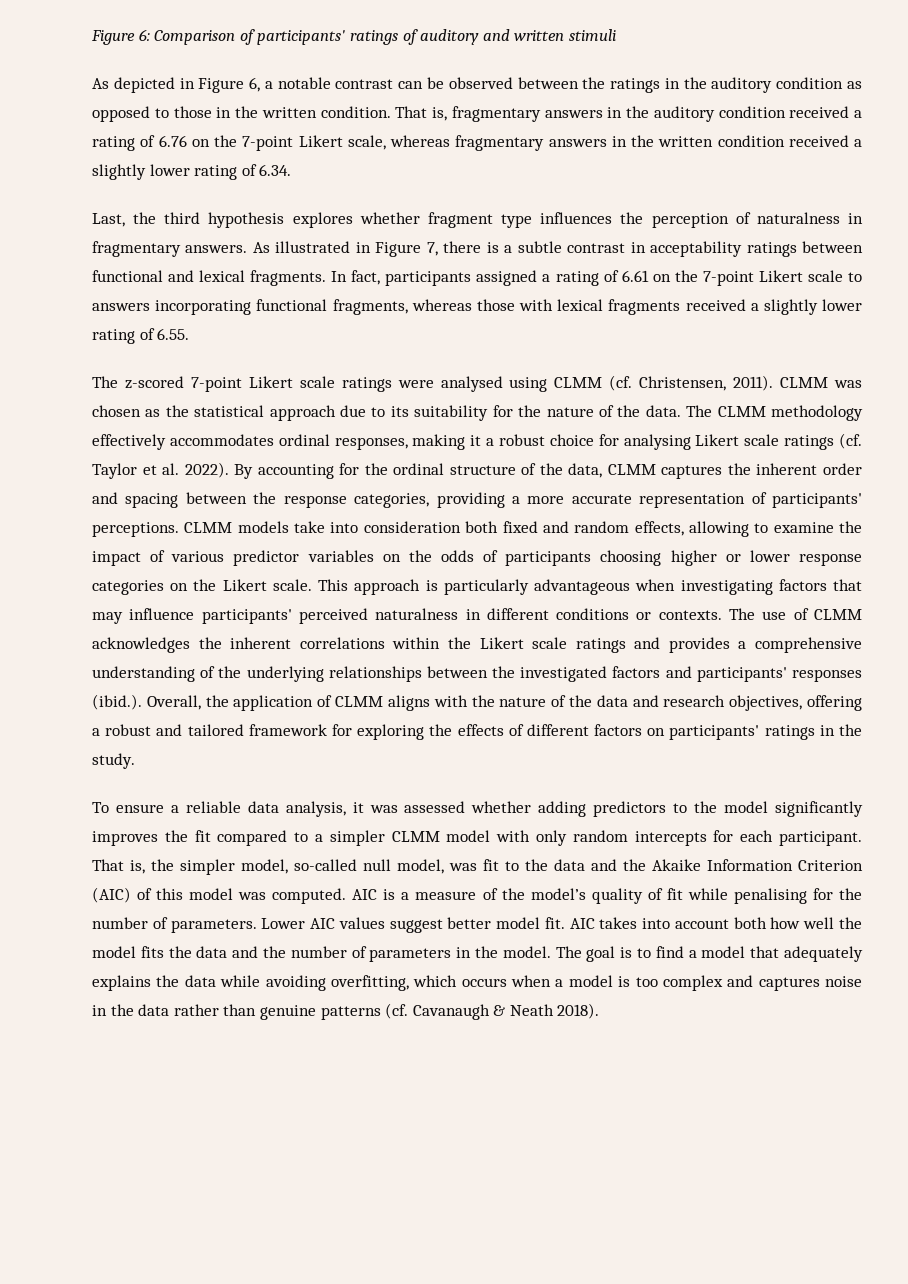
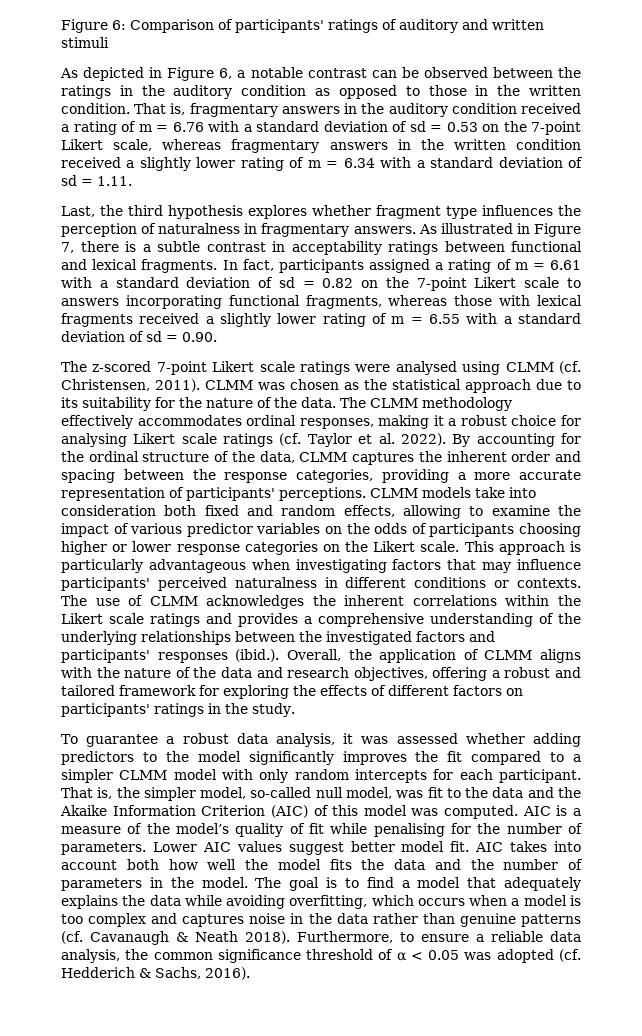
- That is, fragmentary answers in the auditory condition received a rating of 6.76 on the 7-point Likert scale, whereas fragmentary answers in the written condition received a slightly lower rating of 6.34.
+ That is, fragmentary answers in the auditory condition received a rating of m = 6.76 with a standard deviation of sd = 0.53 on the 7-point Likert scale, whereas fragmentary answers in the written condition received a slightly lower rating of m = 6.34 with a standard deviation of sd = 1.11.
- In fact, participants assigned a rating of 6.61 on the 7-point Likert scale to answers incorporating functional fragments, whereas those with lexical fragments received a slightly lower rating of 6.55.
+ In fact, participants assigned a rating of m = 6.61 with a standard deviation of sd = 0.82 on the 7-point Likert scale to answers incorporating functional fragments, whereas those with lexical fragments received a slightly lower rating of m = 6.55 with a standard deviation of sd = 0.90.
- To ensure a reliable data analysis, it was assessed whether adding predictors to the model significantly improves the fit compared to a simpler CLMM model with only random intercepts for each participant.
+ To guarantee a robust data analysis, it was assessed whether adding predictors to the model significantly improves the fit compared to a simpler CLMM model with only random intercepts for each participant.
+ Furthermore, to ensure a reliable data analysis, the common significance threshold of α < 0.05 was adopted (cf. Hedderich & Sachs, 2016).

